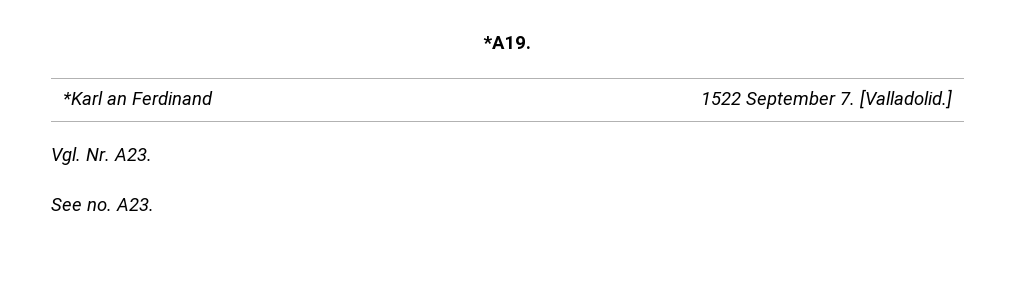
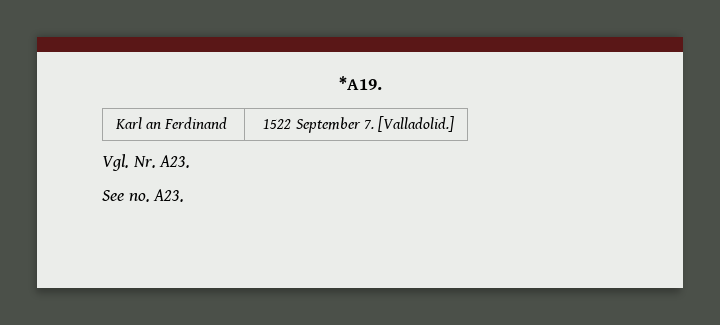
- *Karl an Ferdinand | 1522 September 7. [Valladolid.]
+ Karl an Ferdinand | 1522 September 7. [Valladolid.]

